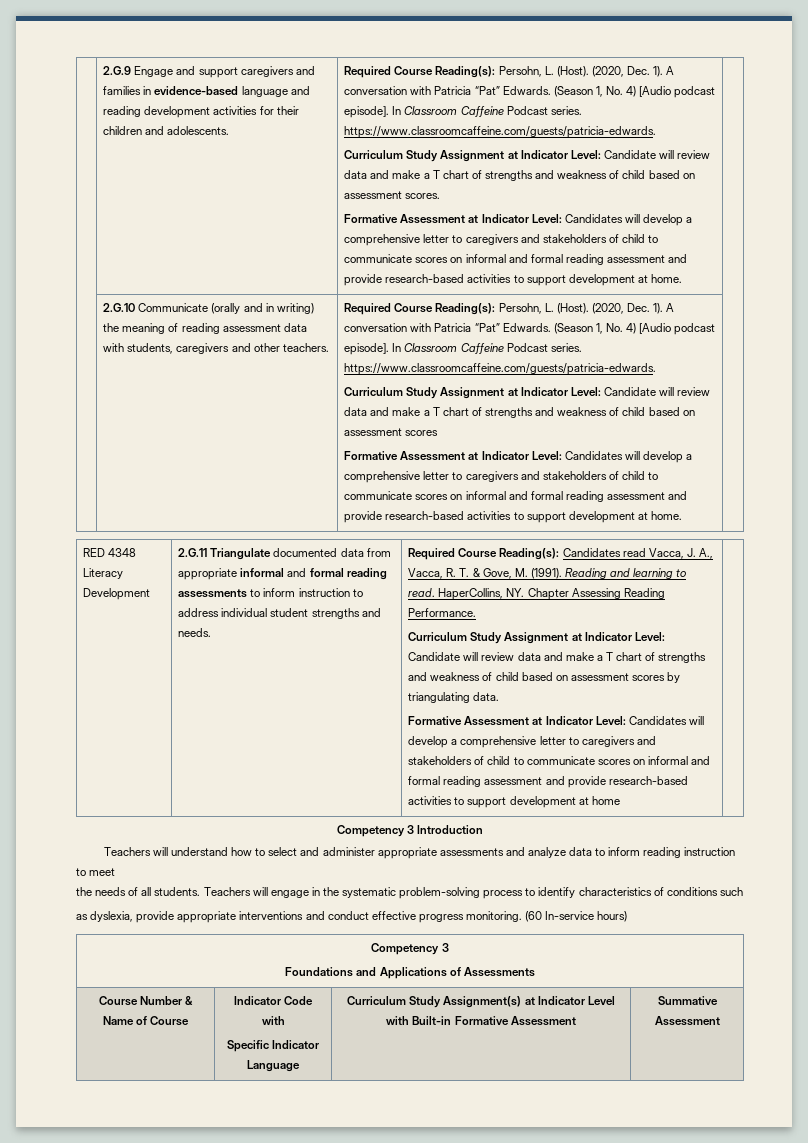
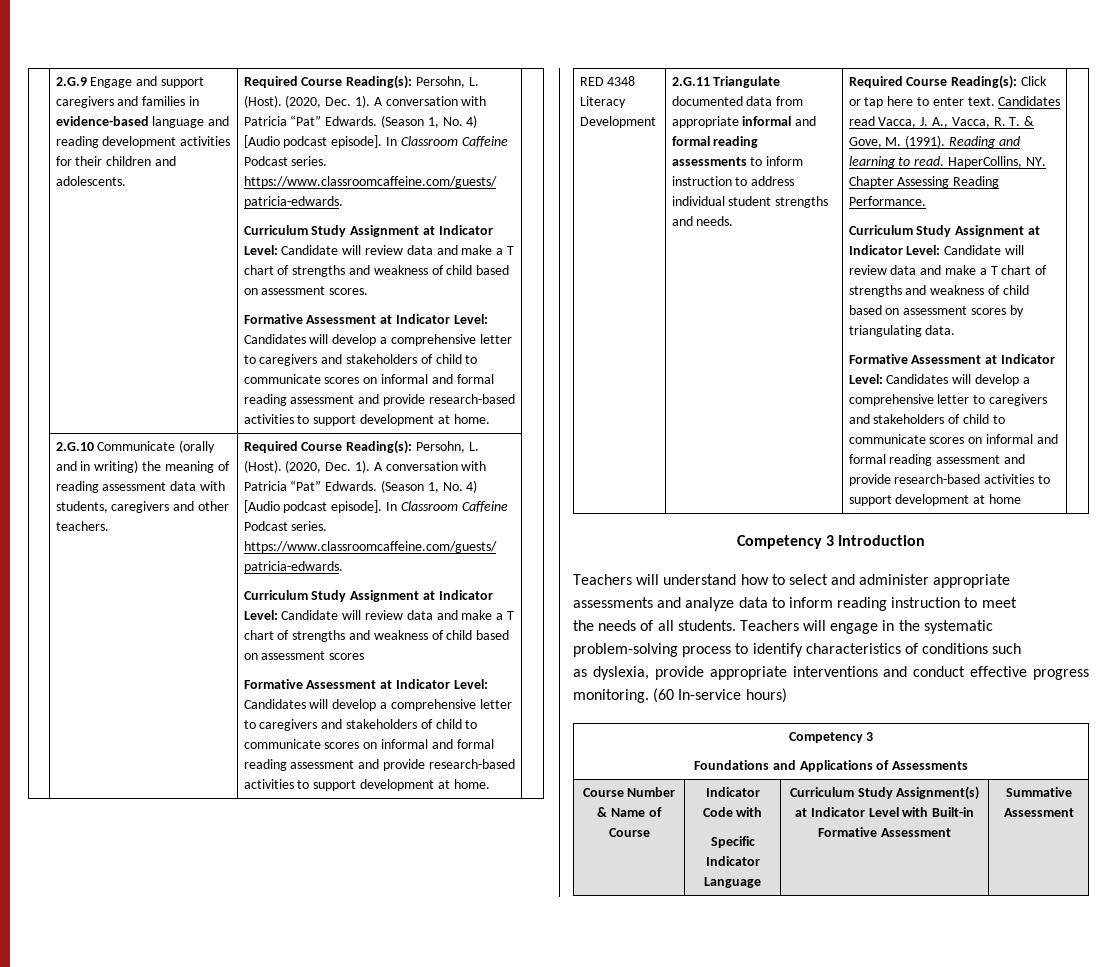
- Required Course Reading(s): Candidates read Vacca, J. A., Vacca, R. T. & Gove, M. (1991).
+ Required Course Reading(s): Click or tap here to enter text. Candidates read Vacca, J. A., Vacca, R. T. & Gove, M. (1991).

